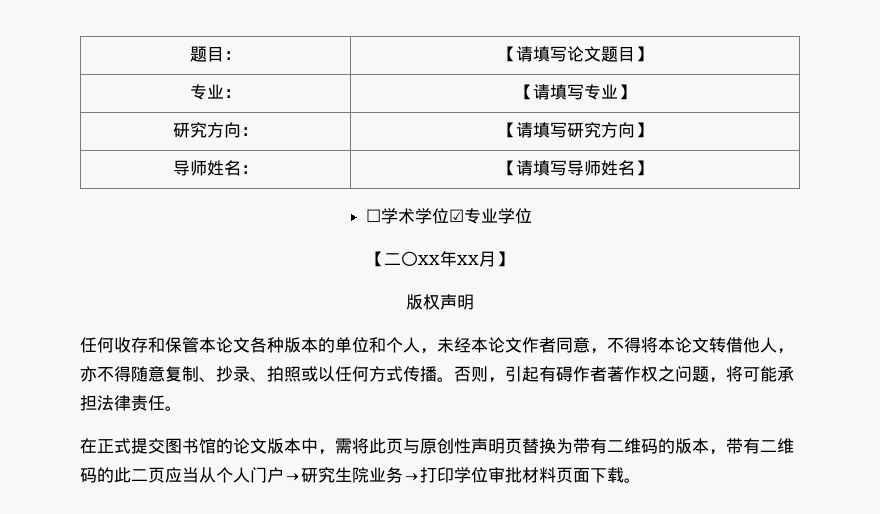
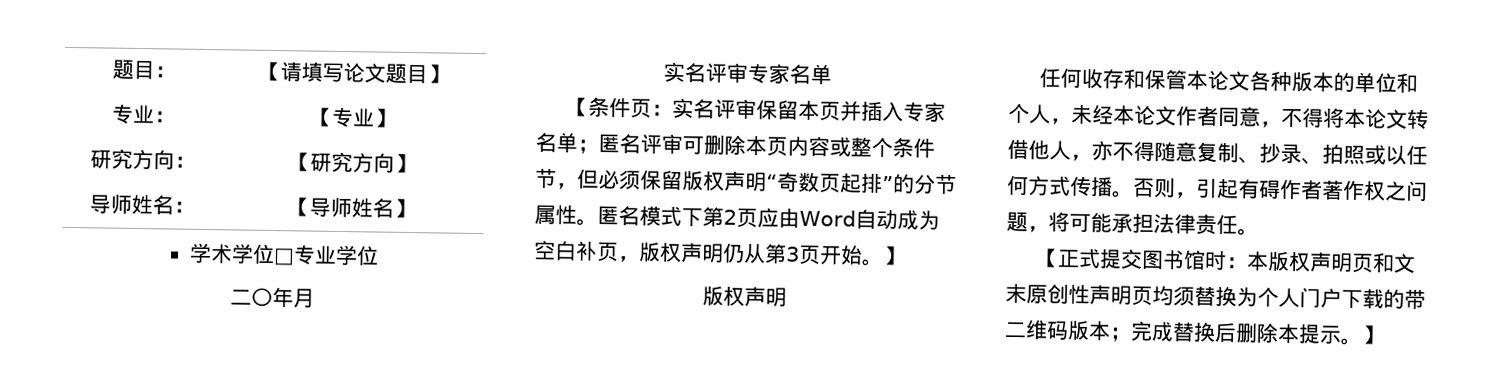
- 专业： | 【请填写专业】
+ 专业： | 【专业】
- 研究方向： | 【请填写研究方向】
+ 研究方向： | 【研究方向】
- 导师姓名： | 【请填写导师姓名】
+ 导师姓名： | 【导师姓名】
- ☐学术学位☑专业学位
+ 学术学位□专业学位
- 【二〇XX年XX月】
+ 二〇年月
+ 实名评审专家名单
+ 【条件页：实名评审保留本页并插入专家名单；匿名评审可删除本页内容或整个条件节，但必须保留版权声明“奇数页起排”的分节属性。匿名模式下第2页应由Word自动成为空白补页，版权声明仍从第3页开始。】
- 在正式提交图书馆的论文版本中，需将此页与原创性声明页替换为带有二维码的版本，带有二维码的此二页应当从个人门户→研究生院业务→打印学位审批材料页面下载。
+ 【正式提交图书馆时：本版权声明页和文末原创性声明页均须替换为个人门户下载的带二维码版本；完成替换后删除本提示。】

